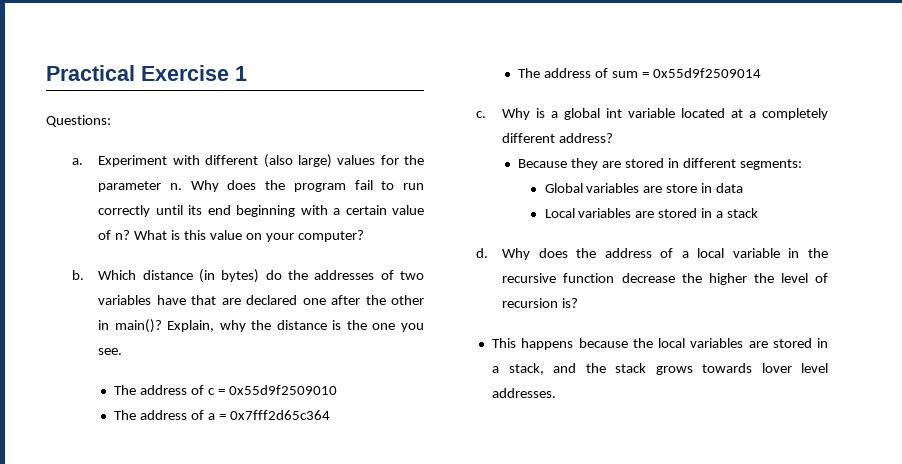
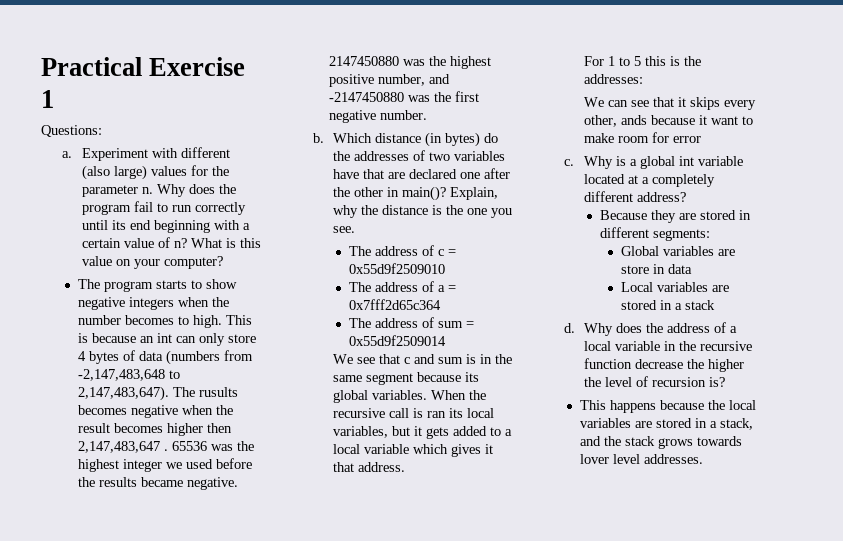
+ The program starts to show negative integers when the number becomes to high. This is because an int can only store 4 bytes of data (numbers from -2,147,483,648 to 2,147,483,647). The rusults becomes negative when the result becomes higher then 2,147,483,647 . 65536 was the highest integer we used before the results became negative. 2147450880 was the highest positive number, and -2147450880 was the first negative number.
+ We see that c and sum is in the same segment because its global variables. When the recursive call is ran its local variables, but it gets added to a local variable which gives it that address.
+ For 1 to 5 this is the addresses:
+ We can see that it skips every other, ands because it want to make room for error

